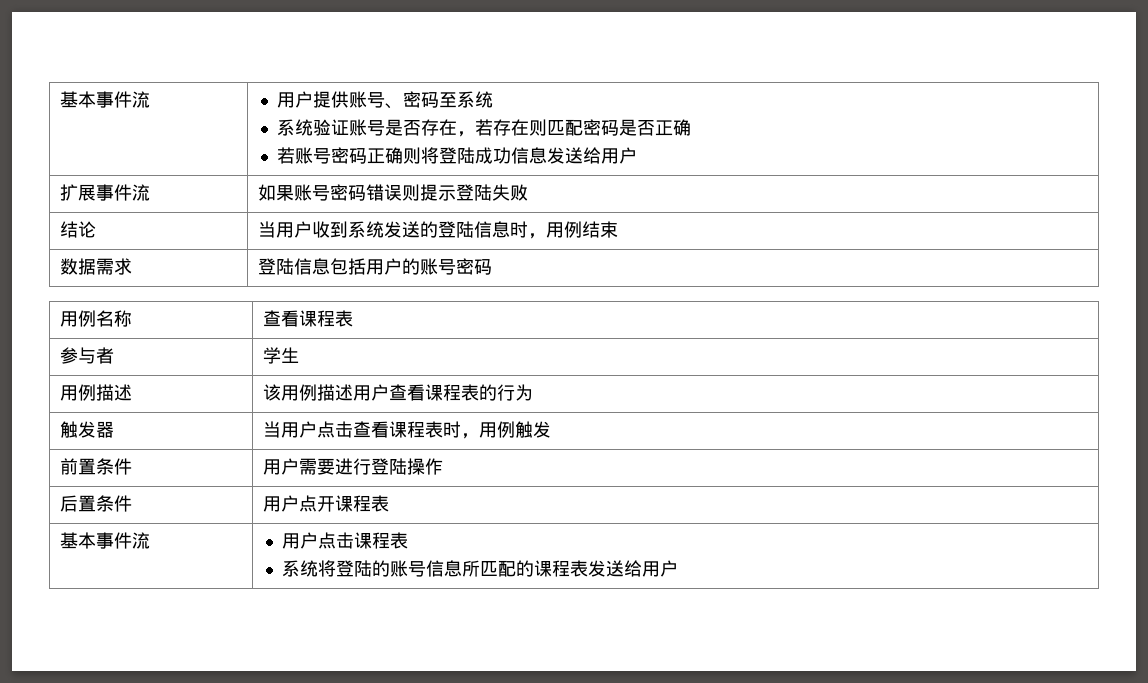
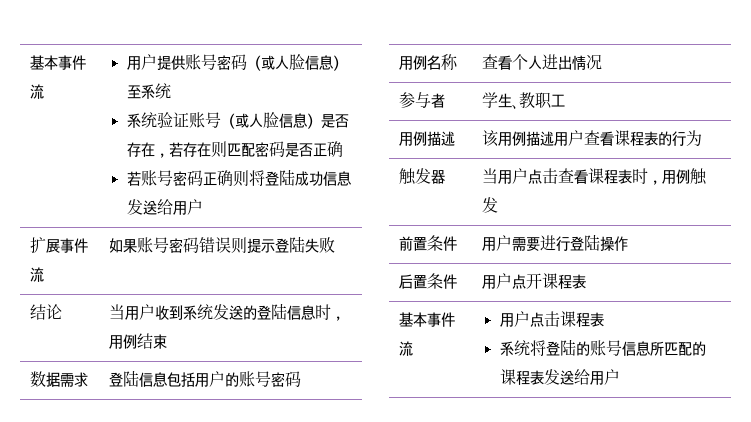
- 基本事件流 | 用户提供账号、密码至系统
- 系统验证账号是否存在，若存在则匹配密码是否正确
+ 基本事件流 | 用户提供账号密码（或人脸信息）至系统
+ 系统验证账号（或人脸信息）是否存在，若存在则匹配密码是否正确
- 用例名称 | 查看课程表
+ 用例名称 | 查看个人进出情况
- 参与者 | 学生
+ 参与者 | 学生、教职工

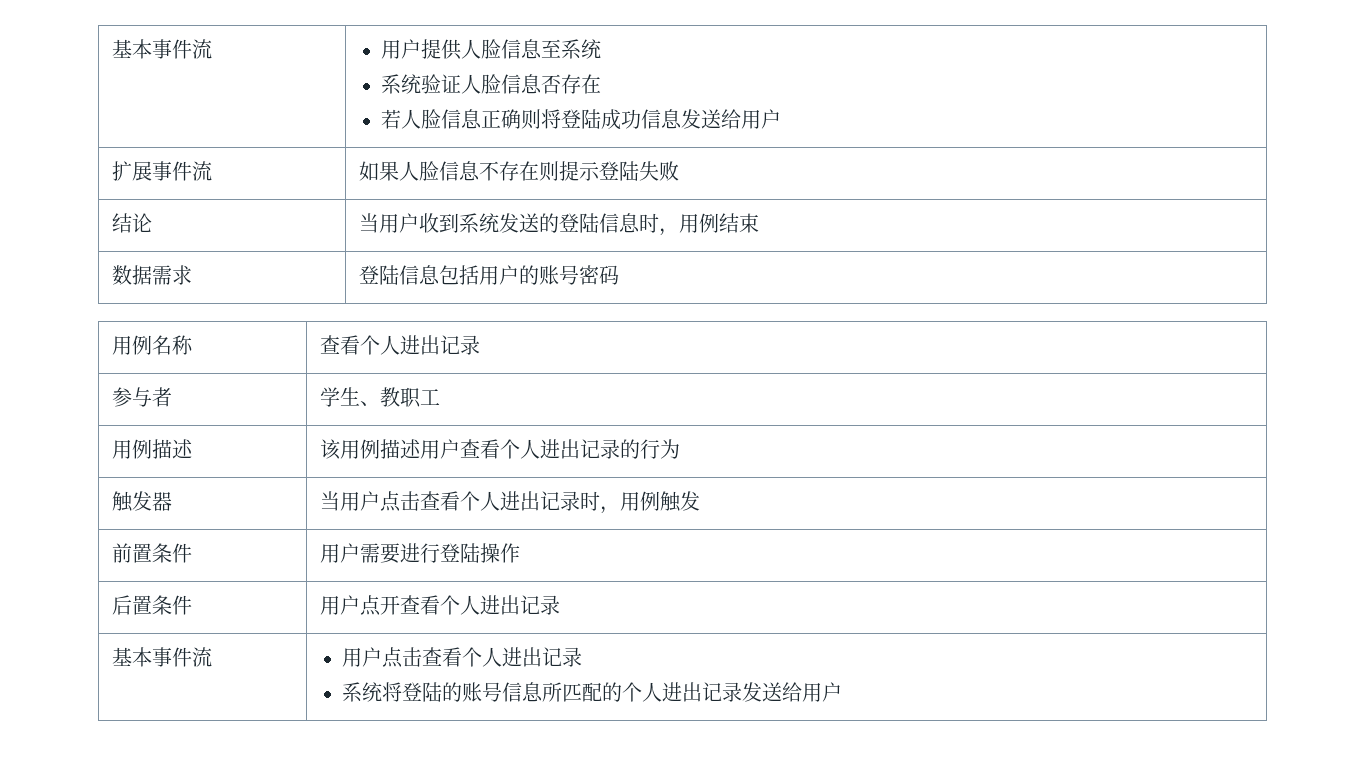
- 基本事件流 | 用户提供账号密码（或人脸信息）至系统
- 系统验证账号（或人脸信息）是否存在，若存在则匹配密码是否正确
- 若账号密码正确则将登陆成功信息发送给用户
+ 基本事件流 | 用户提供人脸信息至系统
+ 系统验证人脸信息否存在
+ 若人脸信息正确则将登陆成功信息发送给用户
- 扩展事件流 | 如果账号密码错误则提示登陆失败
+ 扩展事件流 | 如果人脸信息不存在则提示登陆失败
- 用例名称 | 查看个人进出情况
+ 用例名称 | 查看个人进出记录
- 用例描述 | 该用例描述用户查看课程表的行为
+ 用例描述 | 该用例描述用户查看个人进出记录的行为
- 触发器 | 当用户点击查看课程表时，用例触发
+ 触发器 | 当用户点击查看个人进出记录时，用例触发
- 后置条件 | 用户点开课程表
+ 后置条件 | 用户点开查看个人进出记录
- 基本事件流 | 用户点击课程表
- 系统将登陆的账号信息所匹配的课程表发送给用户
+ 基本事件流 | 用户点击查看个人进出记录
+ 系统将登陆的账号信息所匹配的个人进出记录发送给用户

